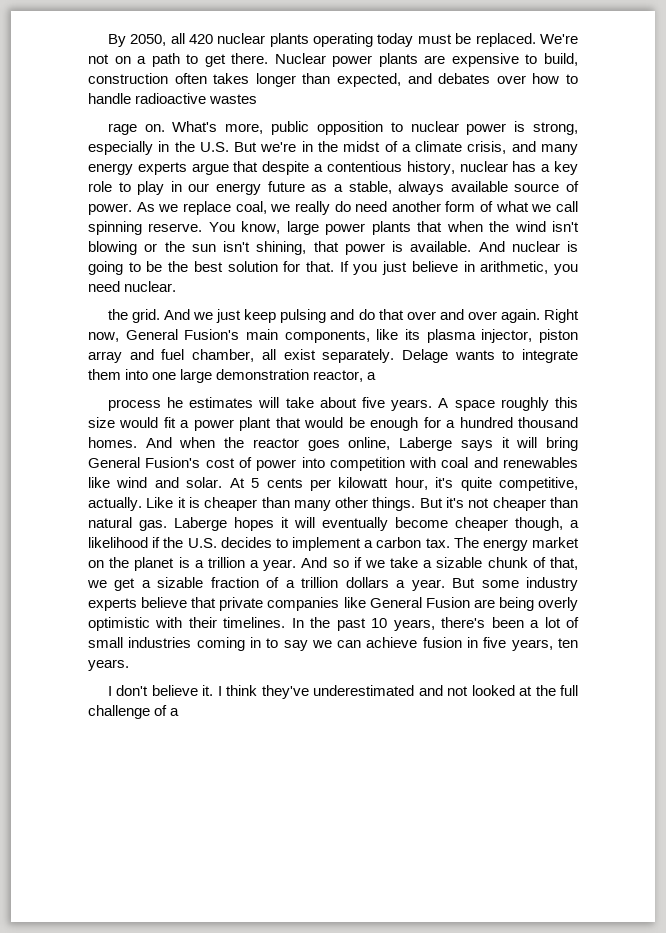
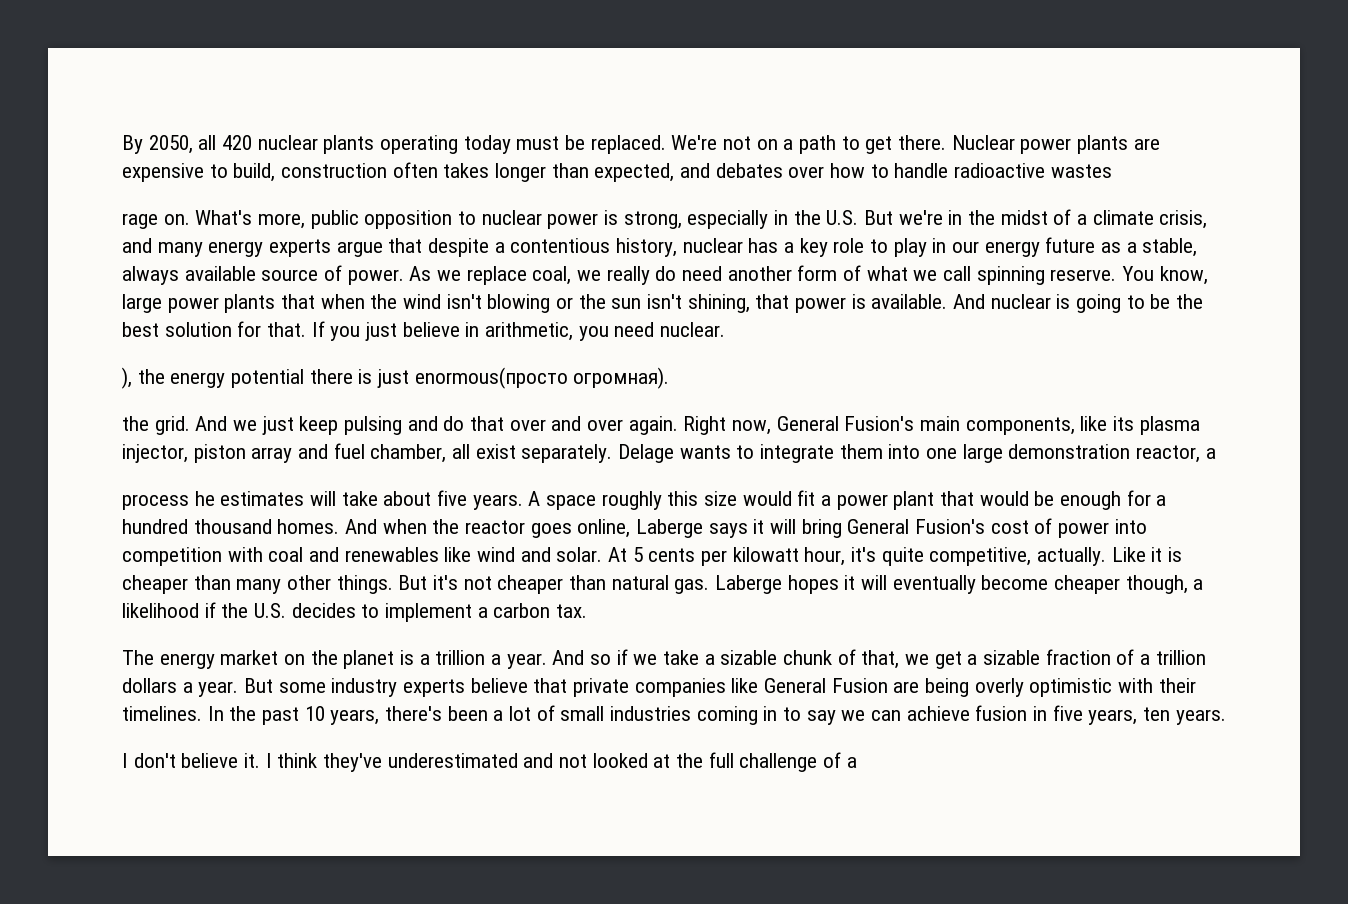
+ ), the energy potential there is just enormous(просто огромная).
- Laberge hopes it will eventually become cheaper though, a likelihood if the U.S. decides to implement a carbon tax. The energy market on the planet is a trillion a year.
+ Laberge hopes it will eventually become cheaper though, a likelihood if the U.S. decides to implement a carbon tax.
+ The energy market on the planet is a trillion a year.

